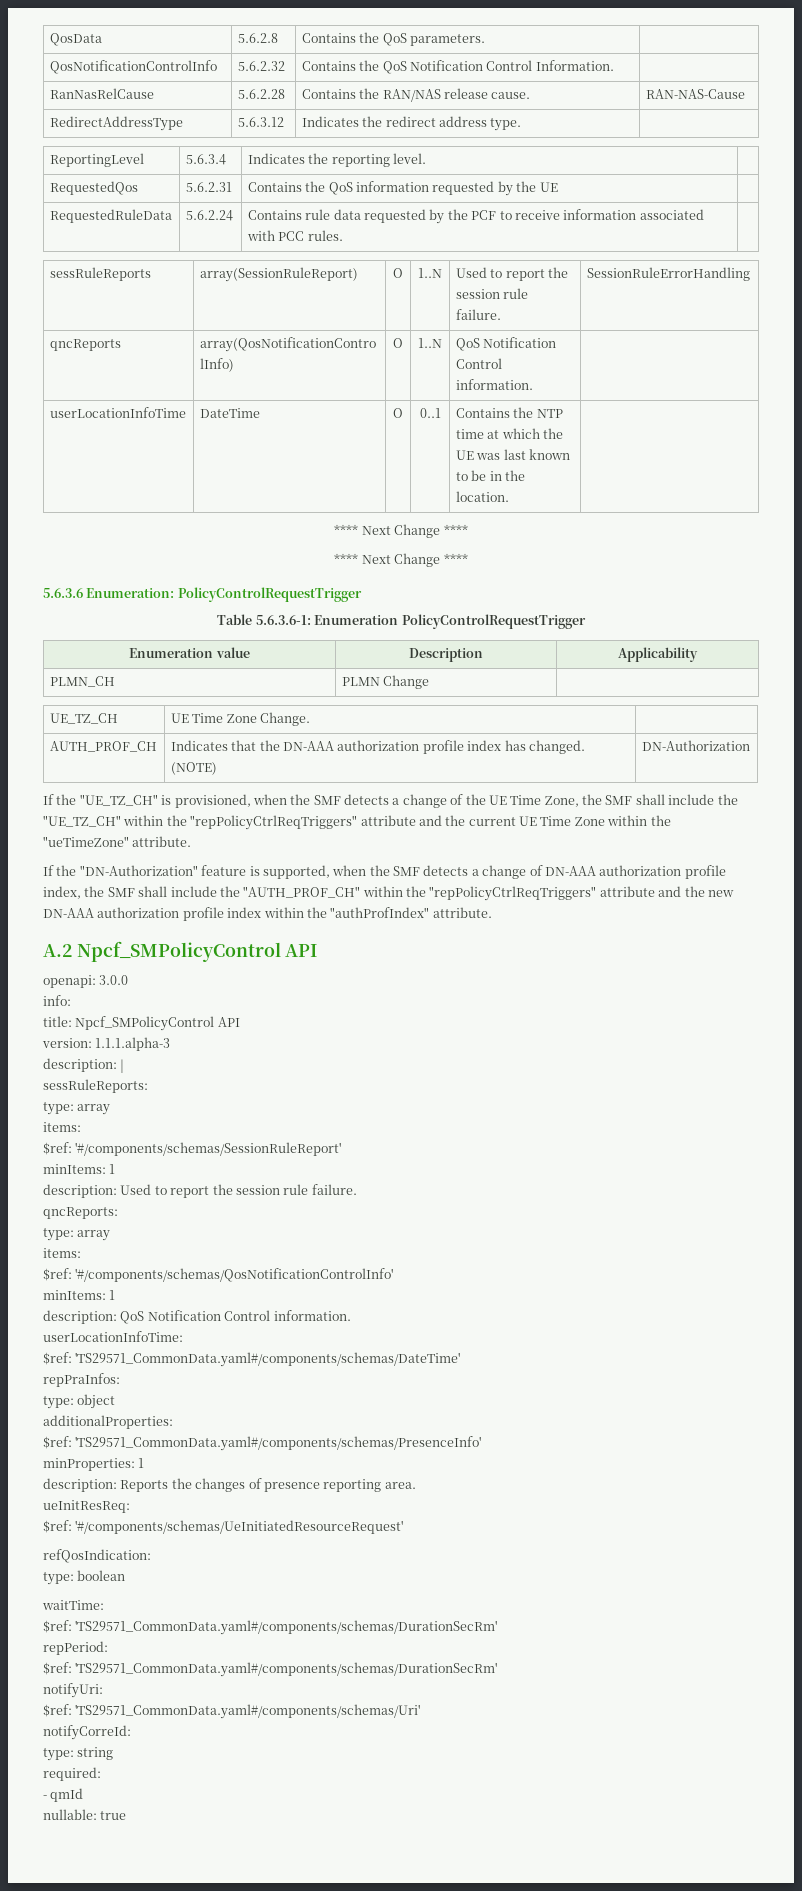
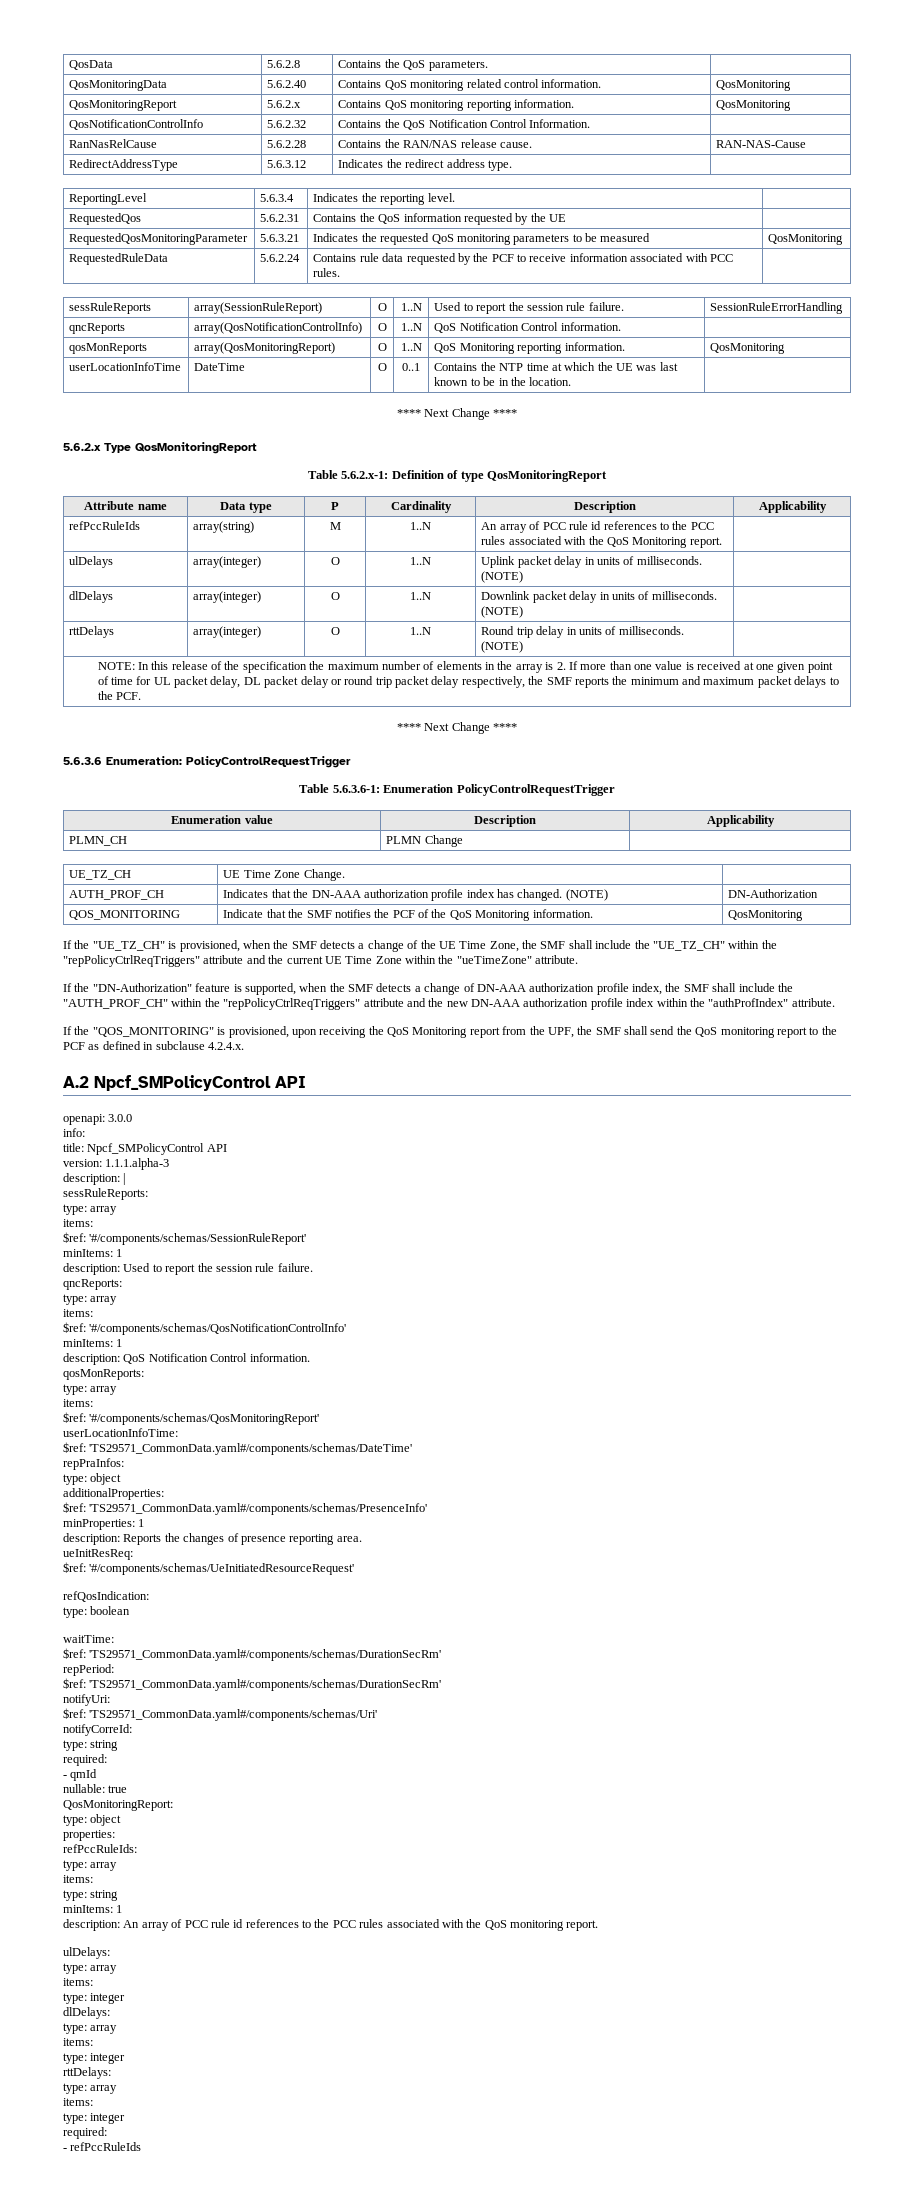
+ QosMonitoringData | 5.6.2.40 | Contains QoS monitoring related control information. | QosMonitoring
+ QosMonitoringReport | 5.6.2.x | Contains QoS monitoring reporting information. | QosMonitoring
+ RequestedQosMonitoringParameter | 5.6.3.21 | Indicates the requested QoS monitoring parameters to be measured | QosMonitoring
+ qosMonReports | array(QosMonitoringReport) | O | 1..N | QoS Monitoring reporting information. | QosMonitoring
+ 5.6.2.x Type QosMonitoringReport
+ Table 5.6.2.x-1: Definition of type QosMonitoringReport
+ Attribute name | Data type | P | Cardinality | Description | Applicability
+ refPccRuleIds | array(string) | M | 1..N | An array of PCC rule id references to the PCC rules associated with the QoS Monitoring report. |
+ ulDelays | array(integer) | O | 1..N | Uplink packet delay in units of milliseconds. (NOTE) |
+ dlDelays | array(integer) | O | 1..N | Downlink packet delay in units of milliseconds. (NOTE) |
+ rttDelays | array(integer) | O | 1..N | Round trip delay in units of milliseconds. (NOTE) |
+ NOTE: In this release of the specification the maximum number of elements in the array is 2. If more than one value is received at one given point of time for UL packet delay, DL packet delay or round trip packet delay respectively, the SMF reports the minimum and maximum packet delays to the PCF.
+ QOS_MONITORING | Indicate that the SMF notifies the PCF of the QoS Monitoring information. | QosMonitoring
+ If the "QOS_MONITORING" is provisioned, upon receiving the QoS Monitoring report from the UPF, the SMF shall send the QoS monitoring report to the PCF as defined in subclause 4.2.4.x.
+ qosMonReports:
+ type: array
+ items:
+ $ref: '#/components/schemas/QosMonitoringReport'
+ QosMonitoringReport:
+ type: object
+ properties:
+ refPccRuleIds:
+ type: array
+ items:
+ type: string
+ minItems: 1
+ description: An array of PCC rule id references to the PCC rules associated with the QoS monitoring report.
+ ulDelays:
+ type: array
+ items:
+ type: integer
+ dlDelays:
+ type: array
+ items:
+ type: integer
+ rttDelays:
+ type: array
+ items:
+ type: integer
+ required:
+ - refPccRuleIds

